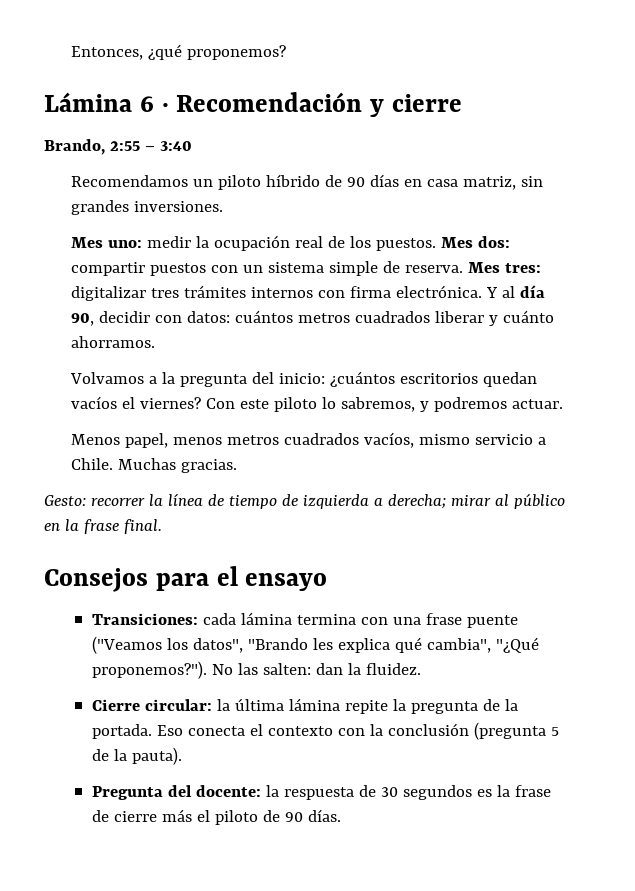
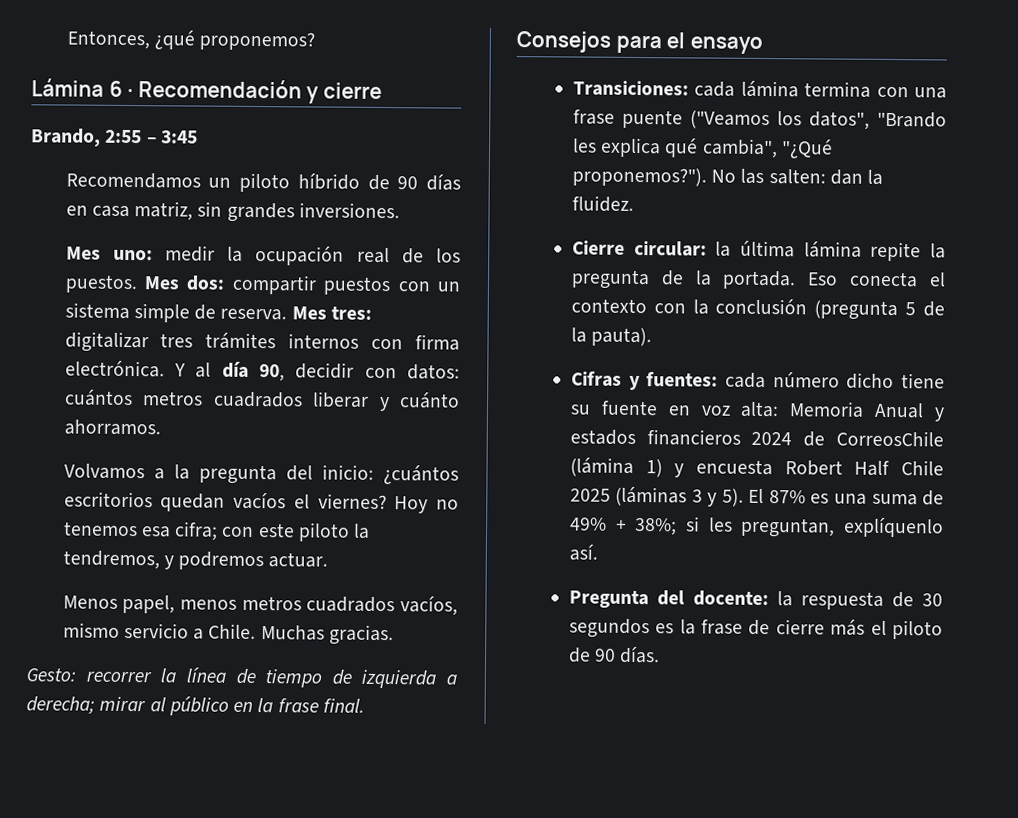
- Brando, 2:55 – 3:40
+ Brando, 2:55 – 3:45
- Con este piloto lo sabremos, y podremos actuar.
+ Hoy no tenemos esa cifra; con este piloto la tendremos, y podremos actuar.
+ Cifras y fuentes: cada número dicho tiene su fuente en voz alta: Memoria Anual y estados financieros 2024 de CorreosChile (lámina 1) y encuesta Robert Half Chile 2025 (láminas 3 y 5). El 87% es una suma de 49% + 38%; si les preguntan, explíquenlo así.

